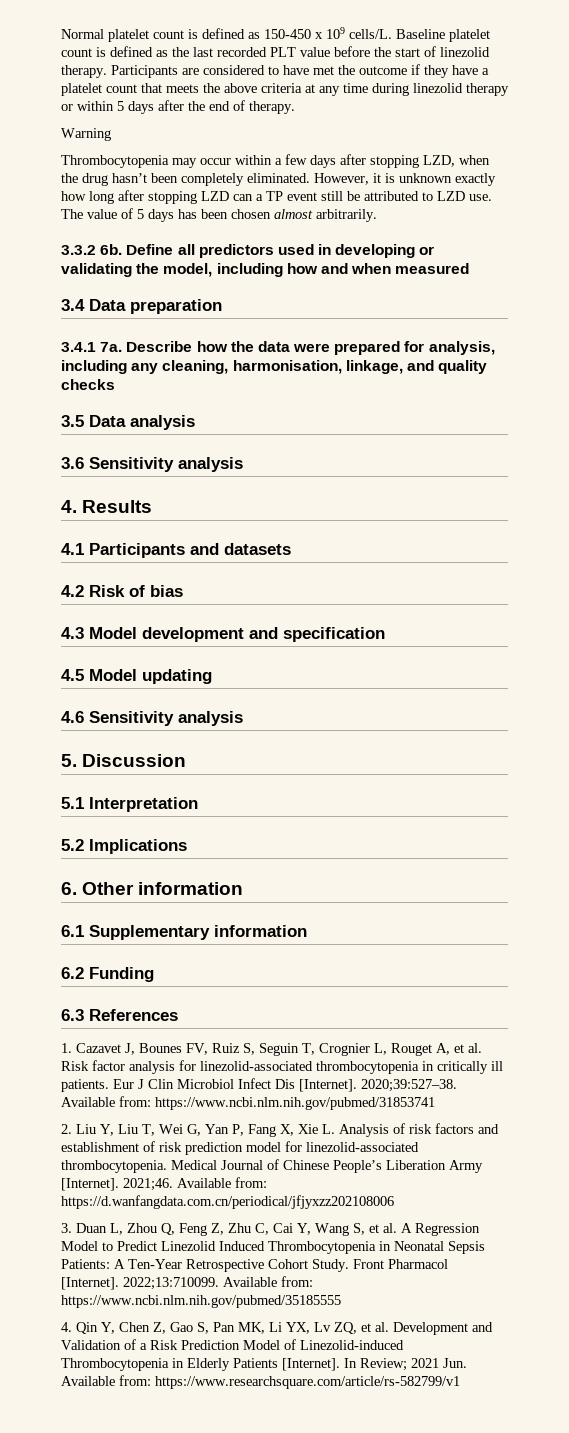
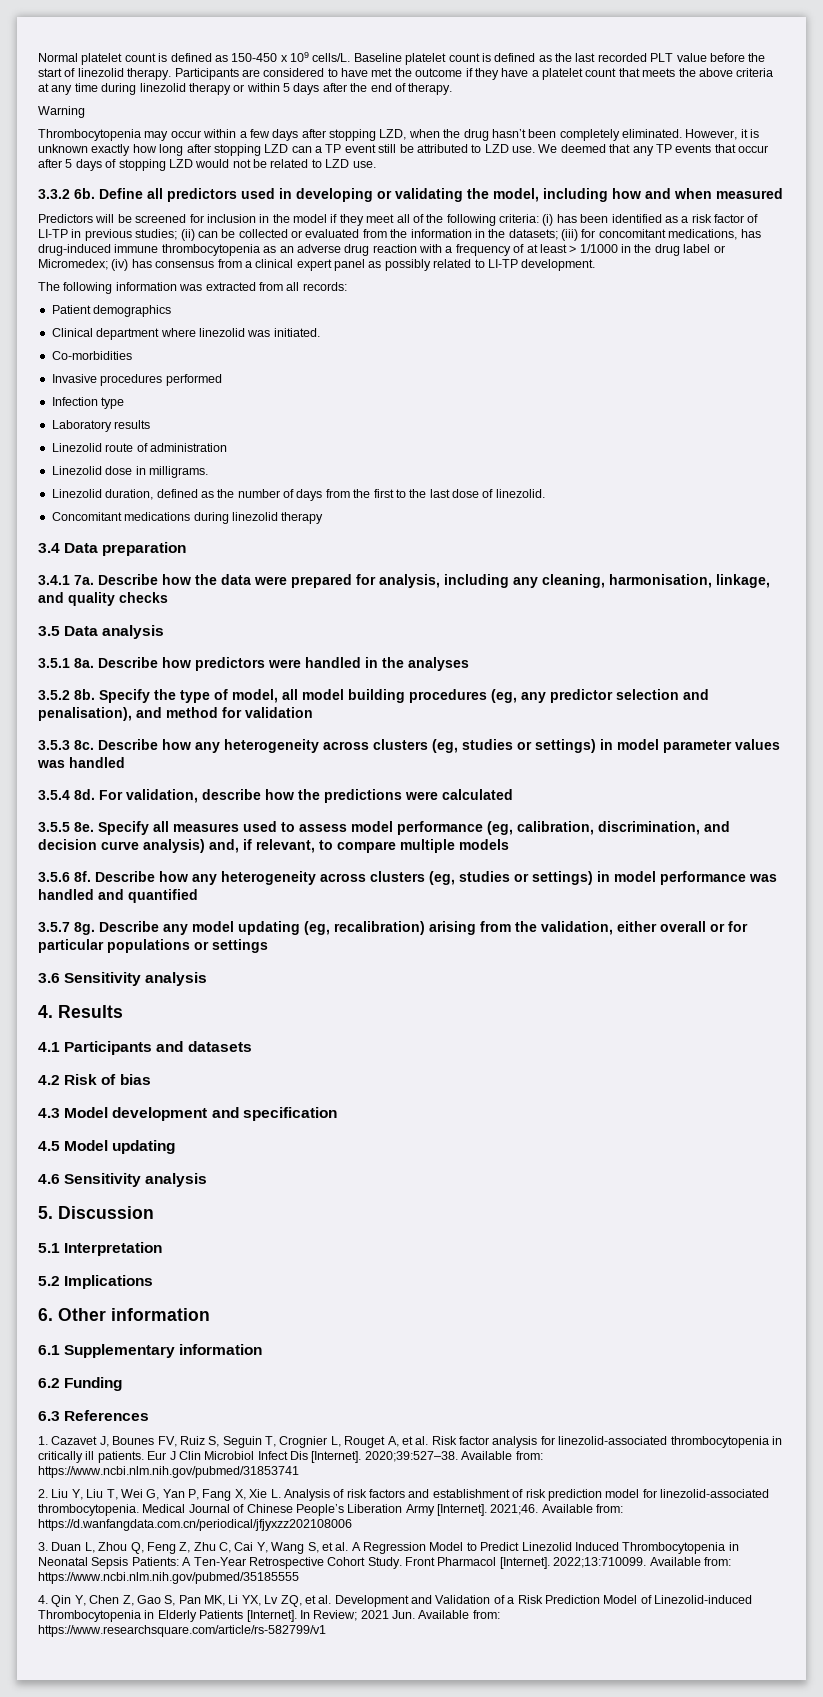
- The value of 5 days has been chosen almost arbitrarily.
+ We deemed that any TP events that occur after 5 days of stopping LZD would not be related to LZD use.
+ Predictors will be screened for inclusion in the model if they meet all of the following criteria: (i) has been identified as a risk factor of LI-TP in previous studies; (ii) can be collected or evaluated from the information in the datasets; (iii) for concomitant medications, has drug-induced immune thrombocytopenia as an adverse drug reaction with a frequency of at least > 1/1000 in the drug label or Micromedex; (iv) has consensus from a clinical expert panel as possibly related to LI-TP development.
+ The following information was extracted from all records:
+ Patient demographics
+ Clinical department where linezolid was initiated.
+ Co-morbidities
+ Invasive procedures performed
+ Infection type
+ Laboratory results
+ Linezolid route of administration
+ Linezolid dose in milligrams.
+ Linezolid duration, defined as the number of days from the first to the last dose of linezolid.
+ Concomitant medications during linezolid therapy
+ 3.5.1 8a. Describe how predictors were handled in the analyses
+ 3.5.2 8b. Specify the type of model, all model building procedures (eg, any predictor selection and penalisation), and method for validation
+ 3.5.3 8c. Describe how any heterogeneity across clusters (eg, studies or settings) in model parameter values was handled
+ 3.5.4 8d. For validation, describe how the predictions were calculated
+ 3.5.5 8e. Specify all measures used to assess model performance (eg, calibration, discrimination, and decision curve analysis) and, if relevant, to compare multiple models
+ 3.5.6 8f. Describe how any heterogeneity across clusters (eg, studies or settings) in model performance was handled and quantified
+ 3.5.7 8g. Describe any model updating (eg, recalibration) arising from the validation, either overall or for particular populations or settings

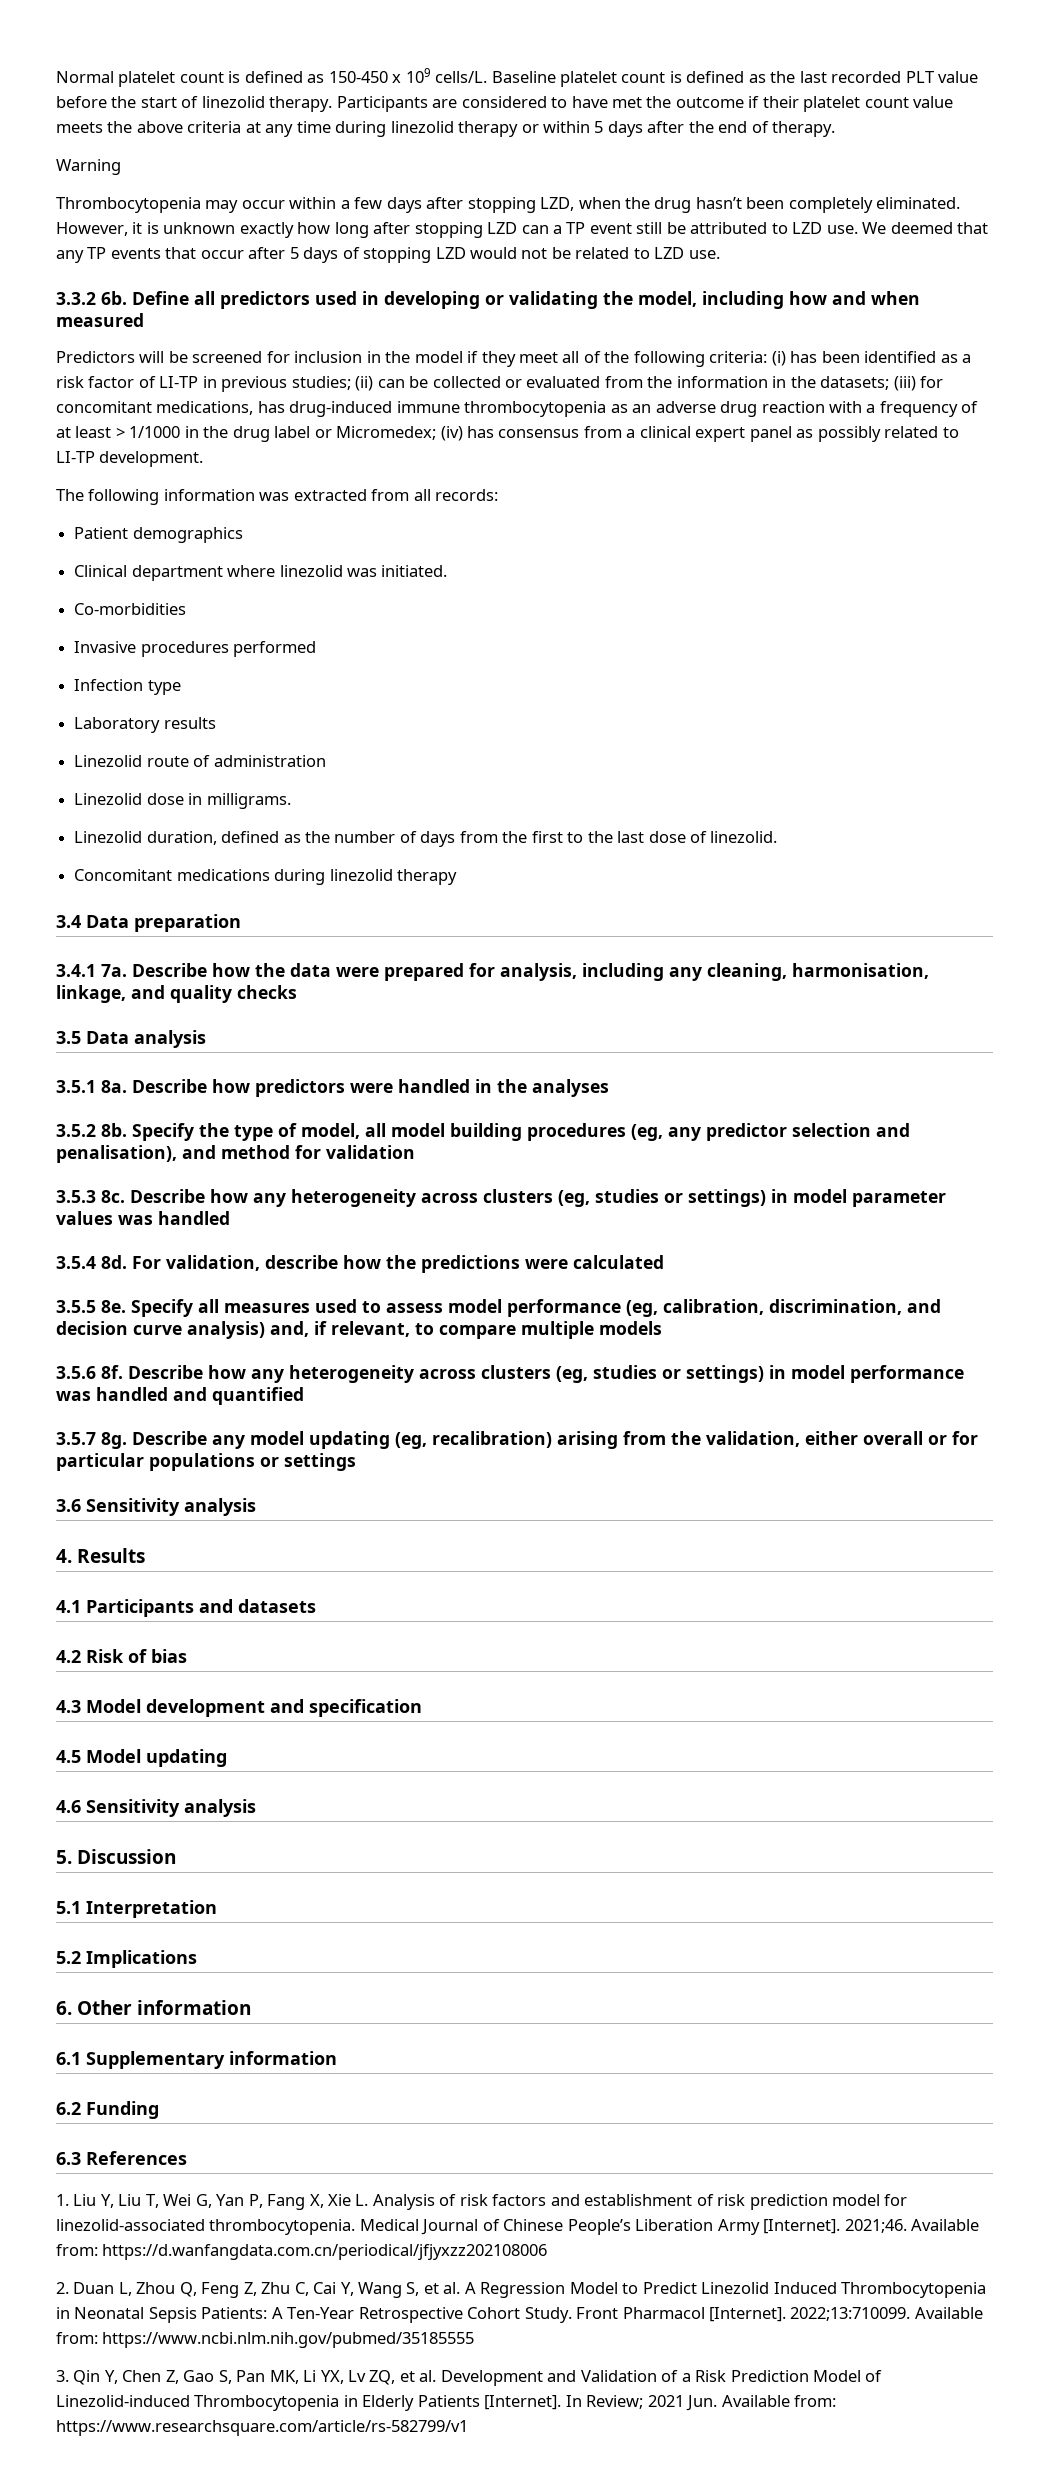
- Participants are considered to have met the outcome if they have a platelet count that meets the above criteria at any time during linezolid therapy or within 5 days after the end of therapy.
+ Participants are considered to have met the outcome if their platelet count value meets the above criteria at any time during linezolid therapy or within 5 days after the end of therapy.
- 1. Cazavet J, Bounes FV, Ruiz S, Seguin T, Crognier L, Rouget A, et al. Risk factor analysis for linezolid-associated thrombocytopenia in critically ill patients. Eur J Clin Microbiol Infect Dis [Internet]. 2020;39:527–38. Available from: https://www.ncbi.nlm.nih.gov/pubmed/31853741
- 2. Liu Y, Liu T, Wei G, Yan P, Fang X, Xie L. Analysis of risk factors and establishment of risk prediction model for linezolid-associated thrombocytopenia.
+ 1. Liu Y, Liu T, Wei G, Yan P, Fang X, Xie L. Analysis of risk factors and establishment of risk prediction model for linezolid-associated thrombocytopenia.
- 3. Duan L, Zhou Q, Feng Z, Zhu C, Cai Y, Wang S, et al. A Regression Model to Predict Linezolid Induced Thrombocytopenia in Neonatal Sepsis Patients: A Ten-Year Retrospective Cohort Study.
+ 2. Duan L, Zhou Q, Feng Z, Zhu C, Cai Y, Wang S, et al. A Regression Model to Predict Linezolid Induced Thrombocytopenia in Neonatal Sepsis Patients: A Ten-Year Retrospective Cohort Study.
- 4. Qin Y, Chen Z, Gao S, Pan MK, Li YX, Lv ZQ, et al. Development and Validation of a Risk Prediction Model of Linezolid-induced Thrombocytopenia in Elderly Patients [Internet].
+ 3. Qin Y, Chen Z, Gao S, Pan MK, Li YX, Lv ZQ, et al. Development and Validation of a Risk Prediction Model of Linezolid-induced Thrombocytopenia in Elderly Patients [Internet].

